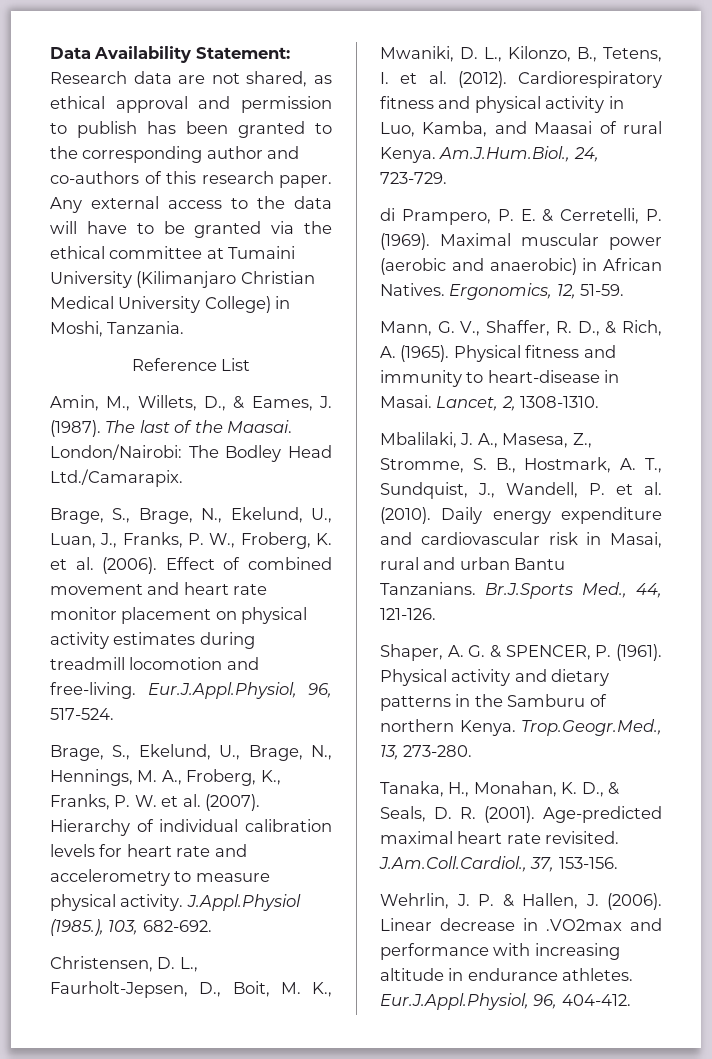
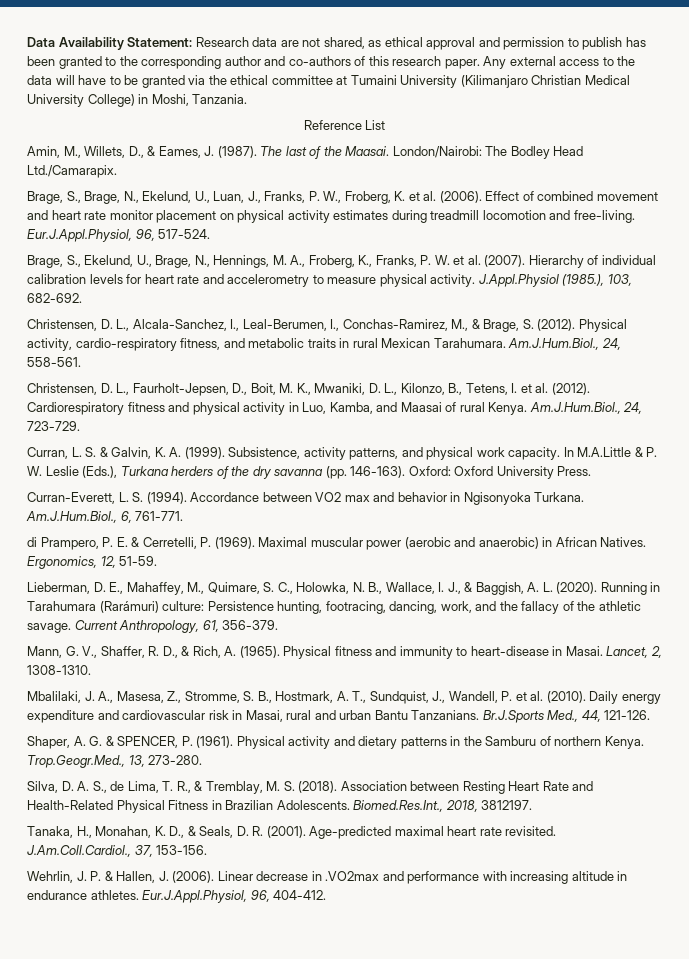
+ Christensen, D. L., Alcala-Sanchez, I., Leal-Berumen, I., Conchas-Ramirez, M., & Brage, S. (2012). Physical activity, cardio-respiratory fitness, and metabolic traits in rural Mexican Tarahumara. Am.J.Hum.Biol., 24, 558-561.
+ Curran, L. S. & Galvin, K. A. (1999). Subsistence, activity patterns, and physical work capacity. In M.A.Little & P. W. Leslie (Eds.), Turkana herders of the dry savanna (pp. 146-163). Oxford: Oxford University Press.
+ Curran-Everett, L. S. (1994). Accordance between VO2 max and behavior in Ngisonyoka Turkana. Am.J.Hum.Biol., 6, 761-771.
+ Lieberman, D. E., Mahaffey, M., Quimare, S. C., Holowka, N. B., Wallace, I. J., & Baggish, A. L. (2020). Running in Tarahumara (Rarámuri) culture: Persistence hunting, footracing, dancing, work, and the fallacy of the athletic savage. Current Anthropology, 61, 356-379.
+ Silva, D. A. S., de Lima, T. R., & Tremblay, M. S. (2018). Association between Resting Heart Rate and Health-Related Physical Fitness in Brazilian Adolescents. Biomed.Res.Int., 2018, 3812197.

